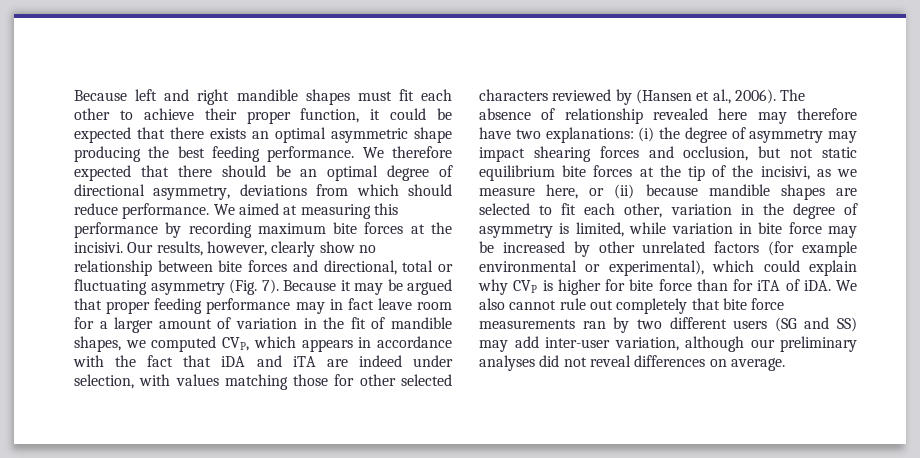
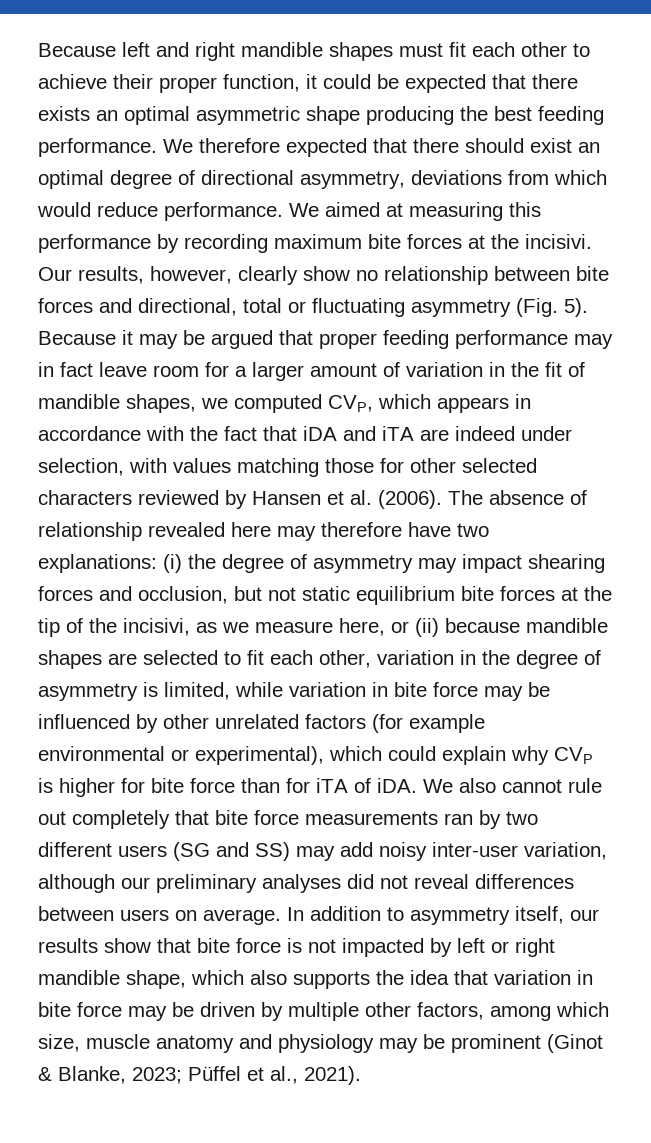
- We therefore expected that there should be an optimal degree of directional asymmetry, deviations from which should reduce performance.
+ We therefore expected that there should exist an optimal degree of directional asymmetry, deviations from which would reduce performance.
- Our results, however, clearly show no relationship between bite forces and directional, total or fluctuating asymmetry (Fig. 7).
+ Our results, however, clearly show no relationship between bite forces and directional, total or fluctuating asymmetry (Fig. 5).
- Because it may be argued that proper feeding performance may in fact leave room for a larger amount of variation in the fit of mandible shapes, we computed CVP, which appears in accordance with the fact that iDA and iTA are indeed under selection, with values matching those for other selected characters reviewed by (Hansen et al., 2006).
+ Because it may be argued that proper feeding performance may in fact leave room for a larger amount of variation in the fit of mandible shapes, we computed CVP, which appears in accordance with the fact that iDA and iTA are indeed under selection, with values matching those for other selected characters reviewed by Hansen et al. (2006).
- (i) the degree of asymmetry may impact shearing forces and occlusion, but not static equilibrium bite forces at the tip of the incisivi, as we measure here, or (ii) because mandible shapes are selected to fit each other, variation in the degree of asymmetry is limited, while variation in bite force may be increased by other unrelated factors (for example environmental or experimental), which could explain why CVP is higher for bite force than for iTA of iDA.
+ (i) the degree of asymmetry may impact shearing forces and occlusion, but not static equilibrium bite forces at the tip of the incisivi, as we measure here, or (ii) because mandible shapes are selected to fit each other, variation in the degree of asymmetry is limited, while variation in bite force may be influenced by other unrelated factors (for example environmental or experimental), which could explain why CVP is higher for bite force than for iTA of iDA.
- We also cannot rule out completely that bite force measurements ran by two different users (SG and SS) may add inter-user variation, although our preliminary analyses did not reveal differences on average.
+ We also cannot rule out completely that bite force measurements ran by two different users (SG and SS) may add noisy inter-user variation, although our preliminary analyses did not reveal differences between users on average. In addition to asymmetry itself, our results show that bite force is not impacted by left or right mandible shape, which also supports the idea that variation in bite force may be driven by multiple other factors, among which size, muscle anatomy and physiology may be prominent (Ginot & Blanke, 2023; Püffel et al., 2021).

